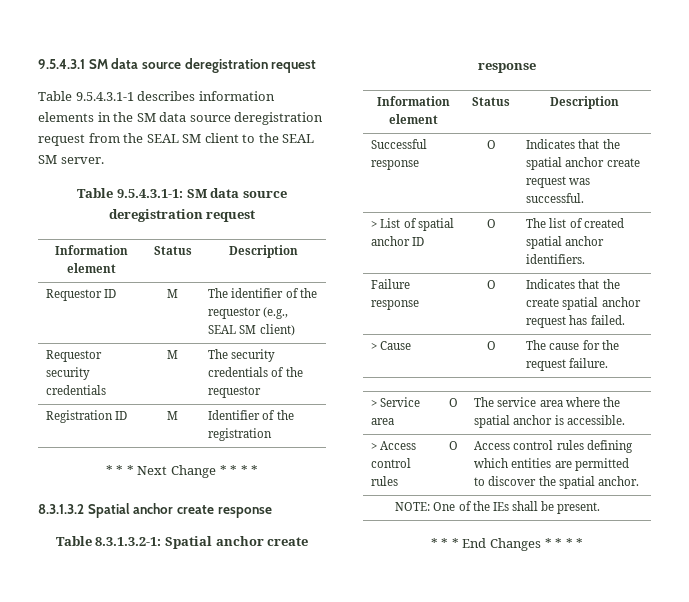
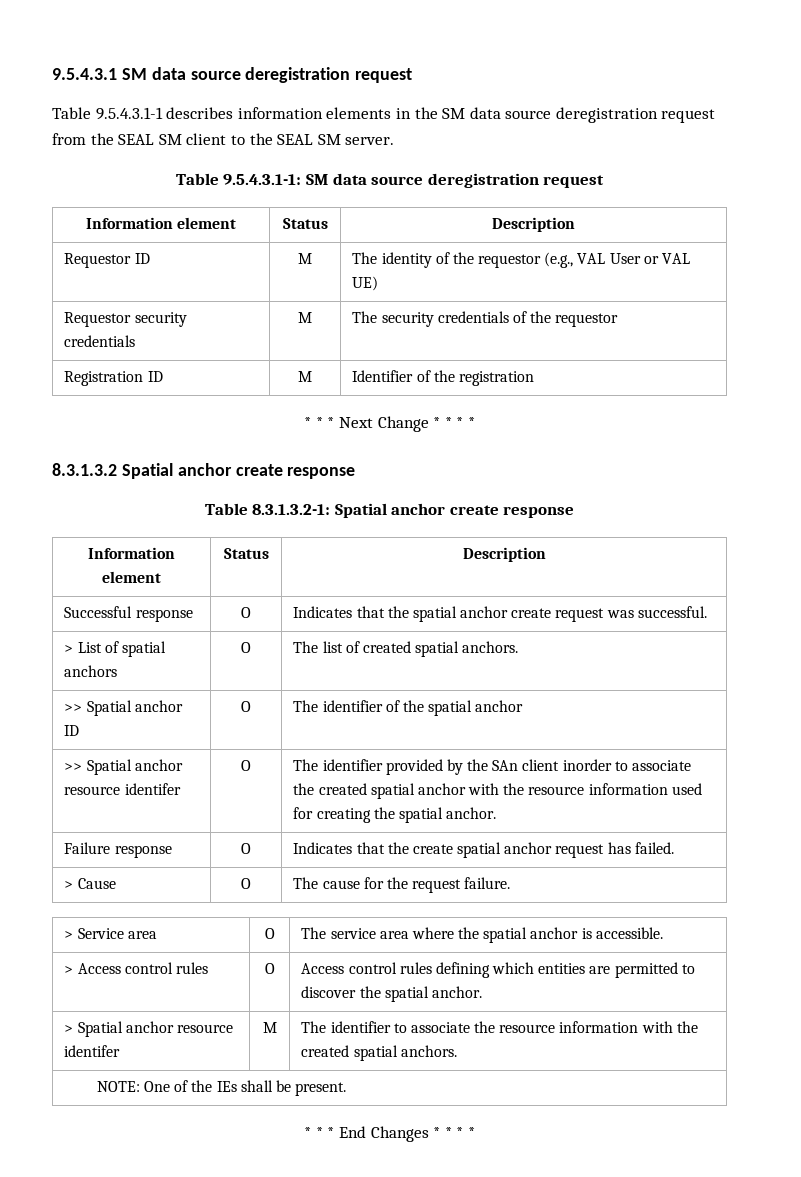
- Requestor ID | M | The identifier of the requestor (e.g., SEAL SM client)
+ Requestor ID | M | The identity of the requestor (e.g., VAL User or VAL UE)
- > List of spatial anchor ID | O | The list of created spatial anchor identifiers.
+ > List of spatial anchors | O | The list of created spatial anchors.
+ >> Spatial anchor ID | O | The identifier of the spatial anchor
+ >> Spatial anchor resource identifer | O | The identifier provided by the SAn client inorder to associate the created spatial anchor with the resource information used for creating the spatial anchor.
+ > Spatial anchor resource identifer | M | The identifier to associate the resource information with the created spatial anchors.

